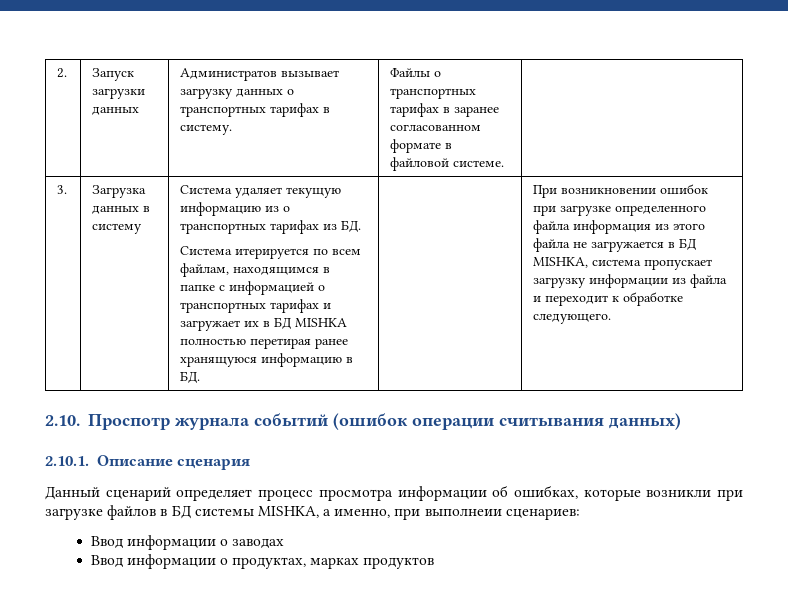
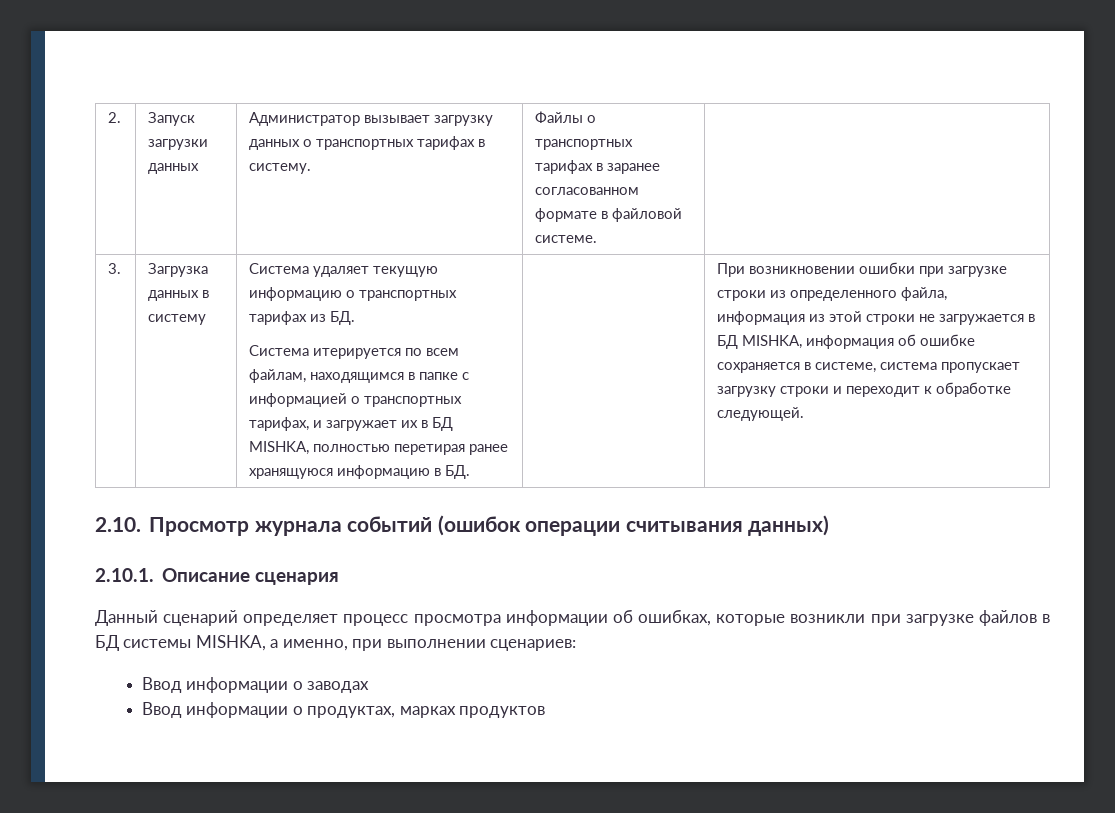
- 2. | Запуск загрузки данных | Администратов вызывает загрузку данных о транспортных тарифах в систему. | Файлы о транспортных тарифах в заранее согласованном формате в файловой системе. |
+ 2. | Запуск загрузки данных | Администратор вызывает загрузку данных о транспортных тарифах в систему. | Файлы о транспортных тарифах в заранее согласованном формате в файловой системе. |
- Система удаляет текущую информацию из о транспортных тарифах из БД.
+ Система удаляет текущую информацию о транспортных тарифах из БД.
- Система итерируется по всем файлам, находящимся в папке с информацией о транспортных тарифах и загружает их в БД MISHKA полностью перетирая ранее хранящуюся информацию в БД.
+ Система итерируется по всем файлам, находящимся в папке с информацией о транспортных тарифах, и загружает их в БД MISHKA, полностью перетирая ранее хранящуюся информацию в БД.
- При возникновении ошибок при загрузке определенного файла информация из этого файла не загружается в БД MISHKA, система пропускает загрузку информации из файла и переходит к обработке следующего.
+ При возникновении ошибки при загрузке строки из определенного файла, информация из этой строки не загружается в БД MISHKA, информация об ошибке сохраняется в системе, система пропускает загрузку строки и переходит к обработке следующей.
- 2.10. Проспотр журнала событий (ошибок операции считывания данных)
+ 2.10. Просмотр журнала событий (ошибок операции считывания данных)
- Данный сценарий определяет процесс просмотра информации об ошибках, которые возникли при загрузке файлов в БД системы MISHKA, а именно, при выполнеии сценариев:
+ Данный сценарий определяет процесс просмотра информации об ошибках, которые возникли при загрузке файлов в БД системы MISHKA, а именно, при выполнении сценариев:

